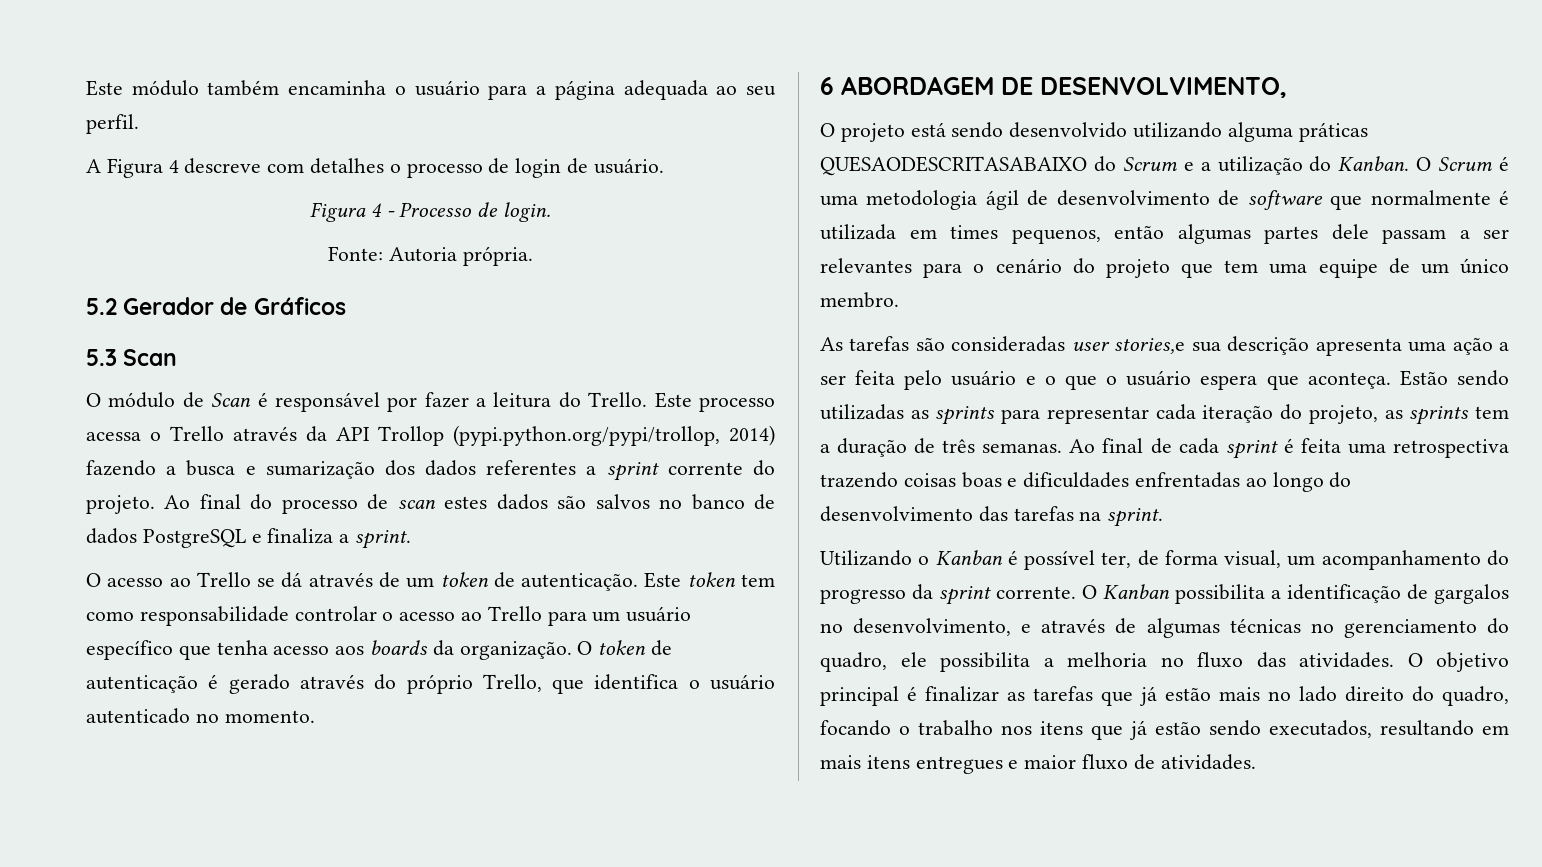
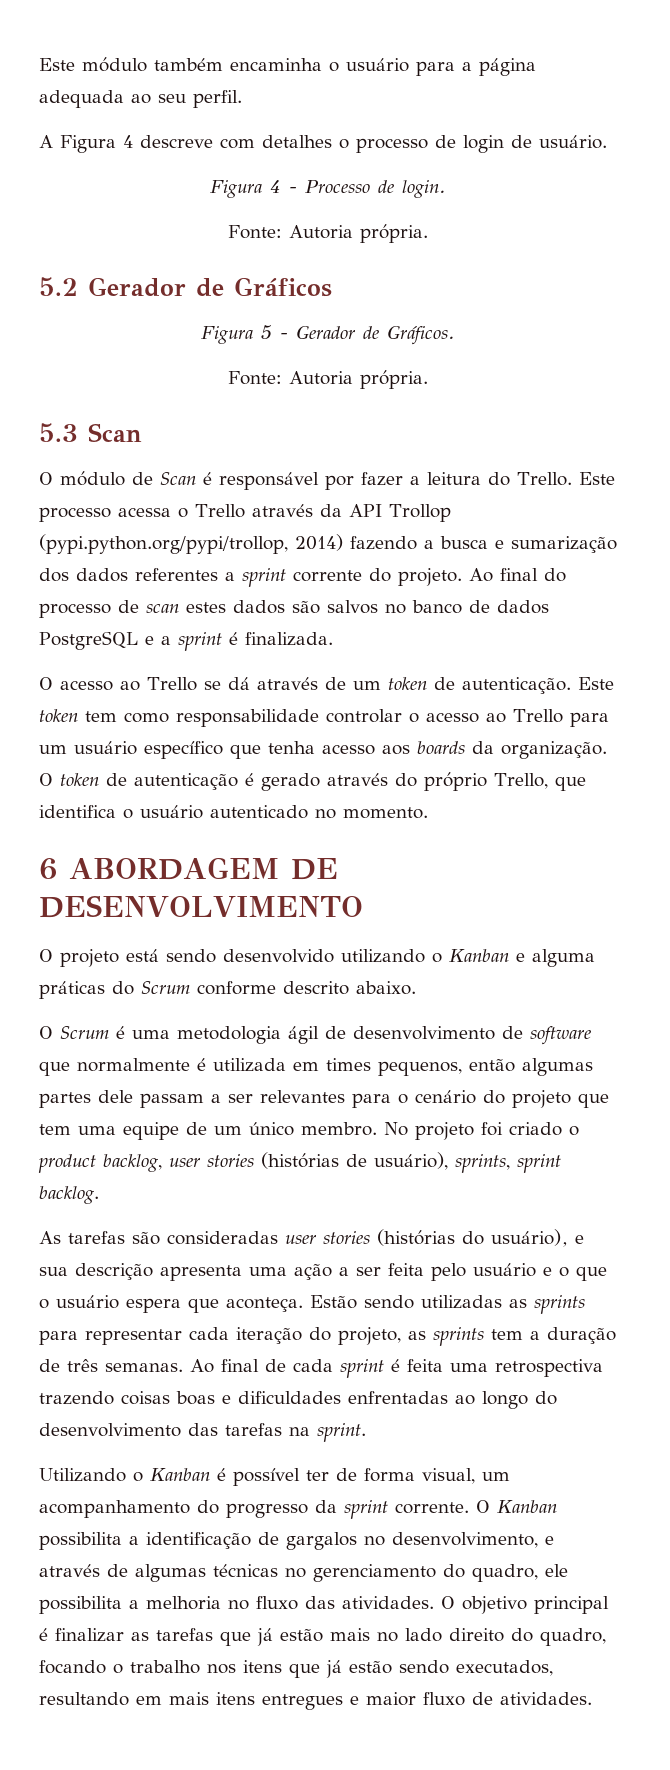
+ Figura 5 - Gerador de Gráficos.
+ Fonte: Autoria própria.
- Ao final do processo de scan estes dados são salvos no banco de dados PostgreSQL e finaliza a sprint.
+ Ao final do processo de scan estes dados são salvos no banco de dados PostgreSQL e a sprint é finalizada.
- 6 ABORDAGEM DE DESENVOLVIMENTO,
+ 6 ABORDAGEM DE DESENVOLVIMENTO
- O projeto está sendo desenvolvido utilizando alguma práticas QUESAODESCRITASABAIXO do Scrum e a utilização do Kanban. O Scrum é uma metodologia ágil de desenvolvimento de software que normalmente é utilizada em times pequenos, então algumas partes dele passam a ser relevantes para o cenário do projeto que tem uma equipe de um único membro.
+ O projeto está sendo desenvolvido utilizando o Kanban e alguma práticas do Scrum conforme descrito abaixo.
+ O Scrum é uma metodologia ágil de desenvolvimento de software que normalmente é utilizada em times pequenos, então algumas partes dele passam a ser relevantes para o cenário do projeto que tem uma equipe de um único membro. No projeto foi criado o product backlog, user stories (histórias de usuário), sprints, sprint backlog.
- As tarefas são consideradas user stories,e sua descrição apresenta uma ação a ser feita pelo usuário e o que o usuário espera que aconteça.
+ As tarefas são consideradas user stories (histórias do usuário), e sua descrição apresenta uma ação a ser feita pelo usuário e o que o usuário espera que aconteça.
- Utilizando o Kanban é possível ter, de forma visual, um acompanhamento do progresso da sprint corrente.
+ Utilizando o Kanban é possível ter de forma visual, um acompanhamento do progresso da sprint corrente.

